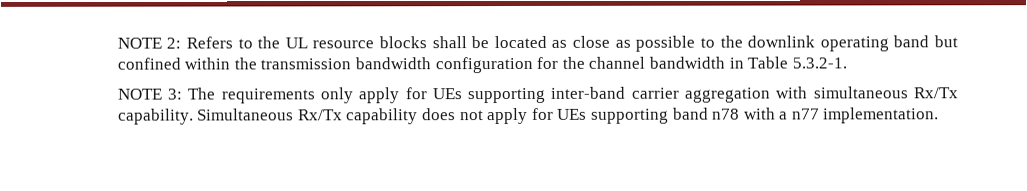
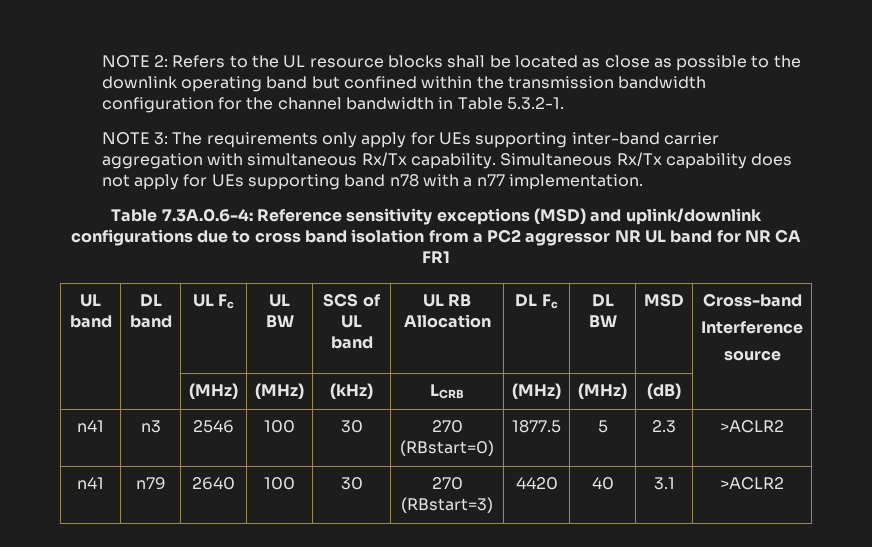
+ Table 7.3A.0.6-4: Reference sensitivity exceptions (MSD) and uplink/downlink configurations due to cross band isolation from a PC2 aggressor NR UL band for NR CA FR1
+ UL band | DL band | UL Fc | UL BW | SCS of UL band | UL RB Allocation | DL Fc | DL BW | MSD | Cross-band
+ Interference
+ source
+ | | (MHz) | (MHz) | (kHz) | LCRB | (MHz) | (MHz) | (dB) |
+ n41 | n3 | 2546 | 100 | 30 | 270 (RBstart=0) | 1877.5 | 5 | 2.3 | >ACLR2
+ n41 | n79 | 2640 | 100 | 30 | 270 (RBstart=3) | 4420 | 40 | 3.1 | >ACLR2

